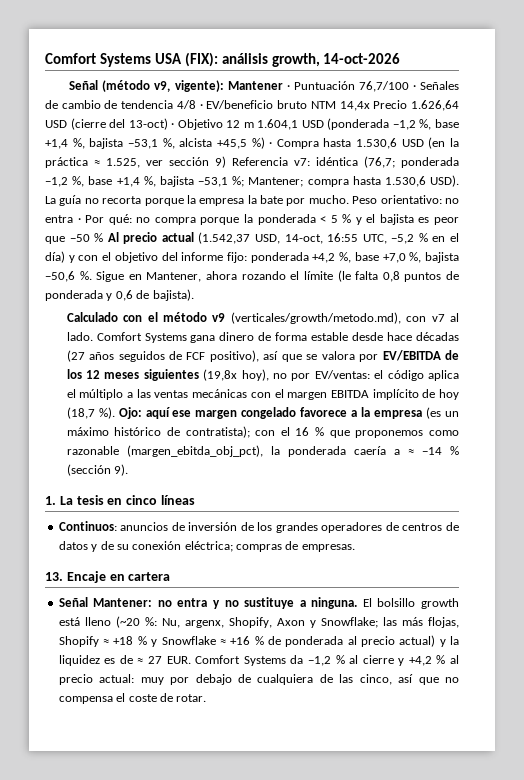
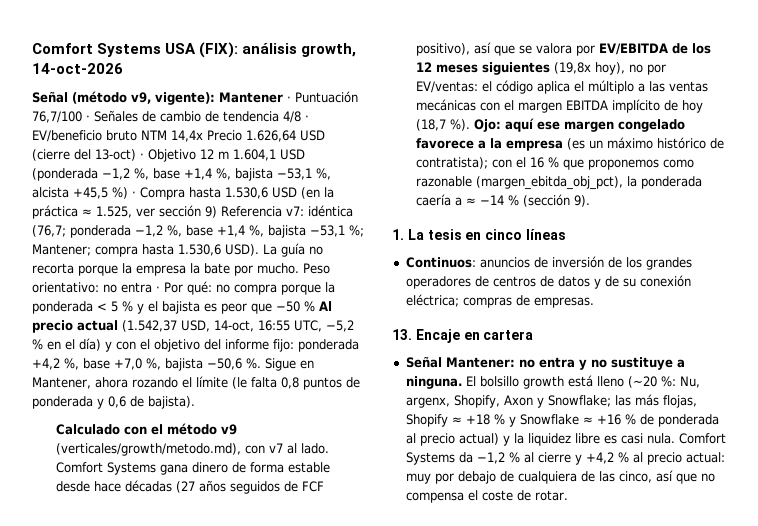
- las más flojas, Shopify ≈ +18 % y Snowflake ≈ +16 % de ponderada al precio actual) y la liquidez es de ≈ 27 EUR. Comfort Systems da −1,2 % al cierre y +4,2 % al precio actual:
+ las más flojas, Shopify ≈ +18 % y Snowflake ≈ +16 % de ponderada al precio actual) y la liquidez libre es casi nula. Comfort Systems da −1,2 % al cierre y +4,2 % al precio actual:

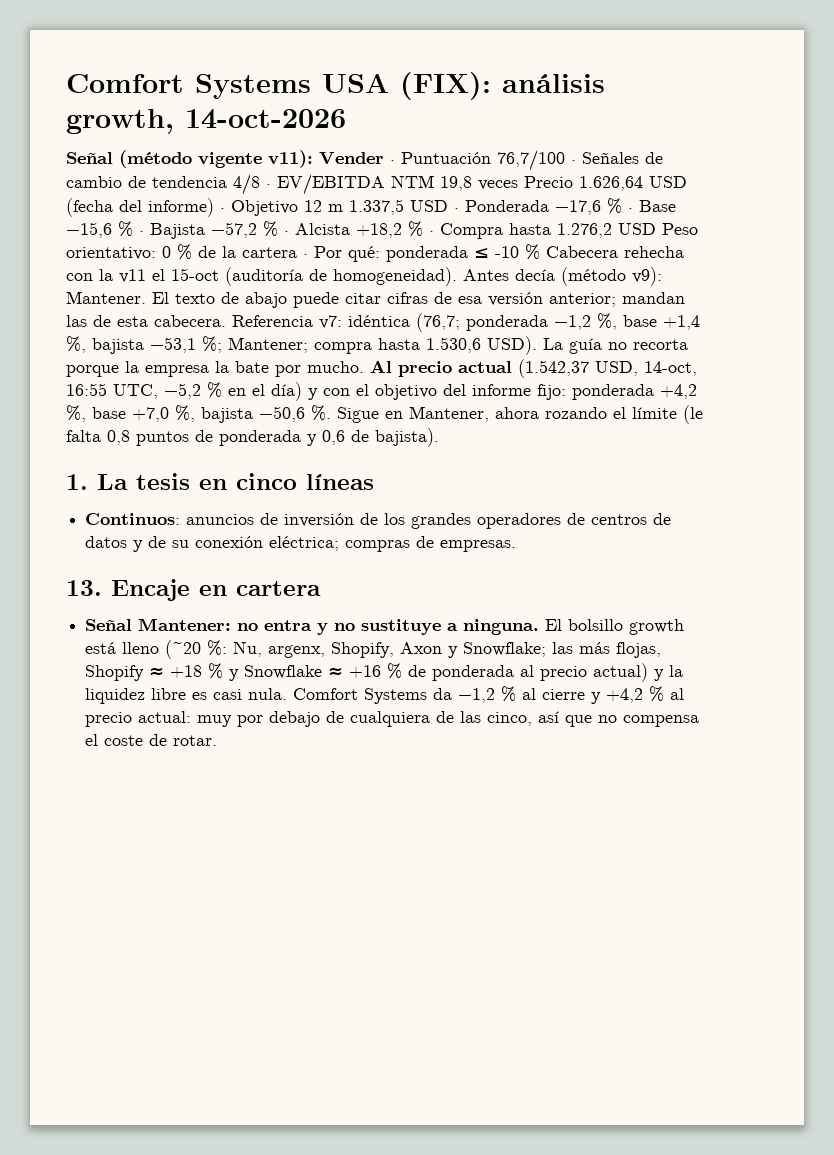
- Señal (método v9, vigente): Mantener · Puntuación 76,7/100 · Señales de cambio de tendencia 4/8 · EV/beneficio bruto NTM 14,4x Precio 1.626,64 USD (cierre del 13-oct) · Objetivo 12 m 1.604,1 USD (ponderada −1,2 %, base +1,4 %, bajista −53,1 %, alcista +45,5 %) · Compra hasta 1.530,6 USD (en la práctica ≈ 1.525, ver sección 9) Referencia v7: idéntica (76,7; ponderada −1,2 %, base +1,4 %, bajista −53,1 %; Mantener; compra hasta 1.530,6 USD).
+ Señal (método vigente v11): Vender · Puntuación 76,7/100 · Señales de cambio de tendencia 4/8 · EV/EBITDA NTM 19,8 veces Precio 1.626,64 USD (fecha del informe) · Objetivo 12 m 1.337,5 USD · Ponderada −17,6 % · Base −15,6 % · Bajista −57,2 % · Alcista +18,2 % · Compra hasta 1.276,2 USD Peso orientativo: 0 % de la cartera · Por qué: ponderada ≤ -10 % Cabecera rehecha con la v11 el 15-oct (auditoría de homogeneidad). Antes decía (método v9): Mantener. El texto de abajo puede citar cifras de esa versión anterior; mandan las de esta cabecera. Referencia v7: idéntica (76,7; ponderada −1,2 %, base +1,4 %, bajista −53,1 %; Mantener; compra hasta 1.530,6 USD).
- Peso orientativo: no entra · Por qué: no compra porque la ponderada < 5 % y el bajista es peor que −50 % Al precio actual (1.542,37 USD, 14-oct, 16:55 UTC, −5,2 % en el día) y con el objetivo del informe fijo: ponderada +4,2 %, base +7,0 %, bajista −50,6 %.
+ Al precio actual (1.542,37 USD, 14-oct, 16:55 UTC, −5,2 % en el día) y con el objetivo del informe fijo: ponderada +4,2 %, base +7,0 %, bajista −50,6 %.
- Calculado con el método v9 (verticales/growth/metodo.md), con v7 al lado. Comfort Systems gana dinero de forma estable desde hace décadas (27 años seguidos de FCF positivo), así que se valora por EV/EBITDA de los 12 meses siguientes (19,8x hoy), no por EV/ventas: el código aplica el múltiplo a las ventas mecánicas con el margen EBITDA implícito de hoy (18,7 %). Ojo: aquí ese margen congelado favorece a la empresa (es un máximo histórico de contratista); con el 16 % que proponemos como razonable (margen_ebitda_obj_pct), la ponderada caería a ≈ −14 % (sección 9).

